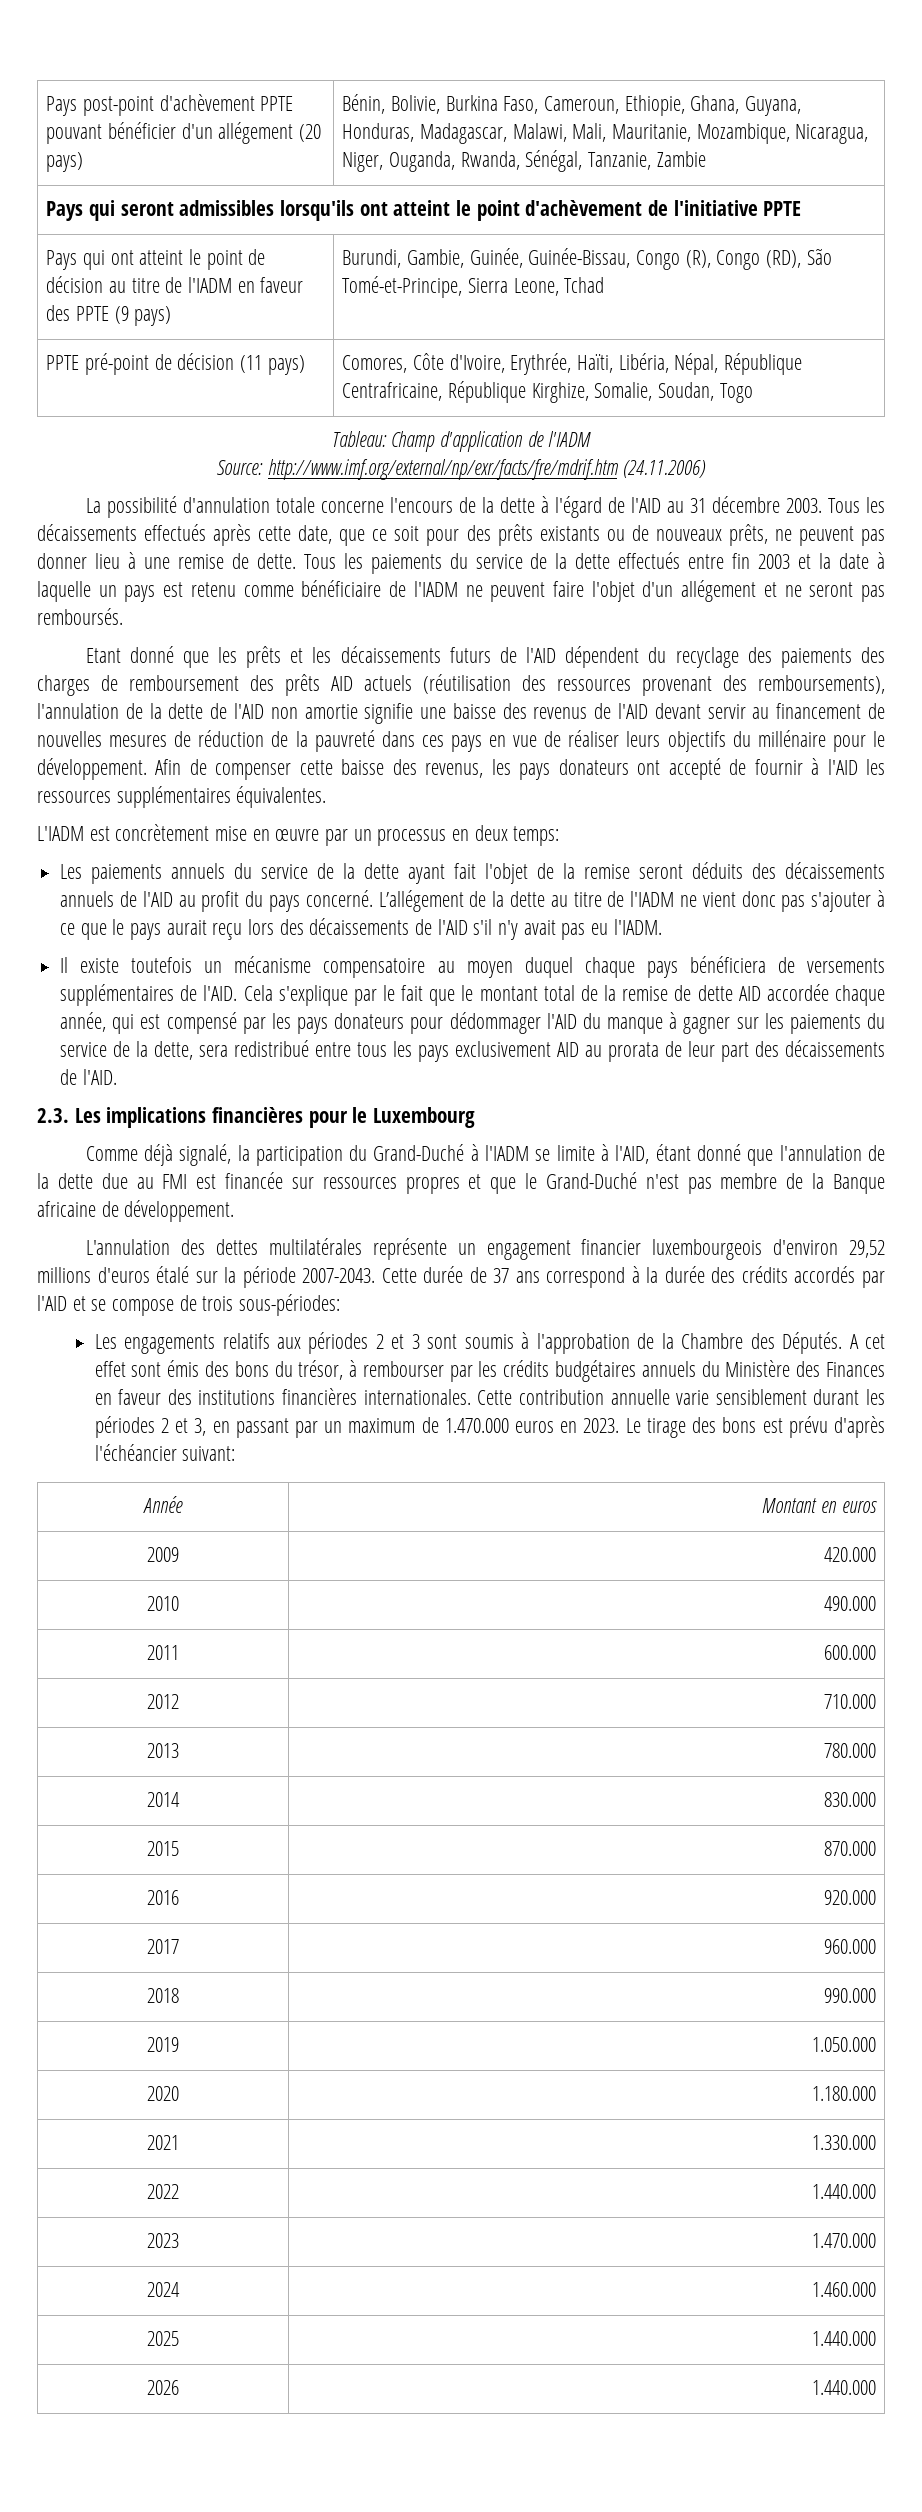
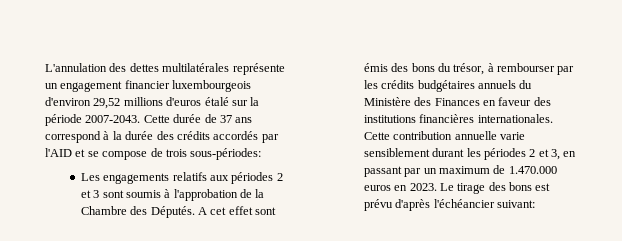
- Pays post-point d'achèvement PPTE pouvant bénéficier d'un allégement (20 pays) | Bénin, Bolivie, Burkina Faso, Cameroun, Ethiopie, Ghana, Guyana, Honduras, Madagascar, Malawi, Mali, Mauritanie, Mozambique, Nicaragua, Niger, Ouganda, Rwanda, Sénégal, Tanzanie, Zambie
- Pays qui seront admissibles lorsqu'ils ont atteint le point d'achèvement de l'initiative PPTE
- Pays qui ont atteint le point de décision au titre de l'IADM en faveur des PPTE (9 pays) | Burundi, Gambie, Guinée, Guinée-Bissau, Congo (R), Congo (RD), São Tomé-et-Principe, Sierra Leone, Tchad
- PPTE pré-point de décision (11 pays) | Comores, Côte d'Ivoire, Erythrée, Haïti, Libéria, Népal, République Centrafricaine, République Kirghize, Somalie, Soudan, Togo
- Tableau: Champ d'application de l'IADM
- Source: http://www.imf.org/external/np/exr/facts/fre/mdrif.htm (24.11.2006)
- La possibilité d'annulation totale concerne l'encours de la dette à l'égard de l'AID au 31 décembre 2003. Tous les décaissements effectués après cette date, que ce soit pour des prêts existants ou de nouveaux prêts, ne peuvent pas donner lieu à une remise de dette. Tous les paiements du service de la dette effectués entre fin 2003 et la date à laquelle un pays est retenu comme bénéficiaire de l'IADM ne peuvent faire l'objet d'un allégement et ne seront pas remboursés.
- Etant donné que les prêts et les décaissements futurs de l'AID dépendent du recyclage des paiements des charges de remboursement des prêts AID actuels (réutilisation des ressources provenant des remboursements), l'annulation de la dette de l'AID non amortie signifie une baisse des revenus de l'AID devant servir au financement de nouvelles mesures de réduction de la pauvreté dans ces pays en vue de réaliser leurs objectifs du millénaire pour le développement. Afin de compenser cette baisse des revenus, les pays donateurs ont accepté de fournir à l'AID les ressources supplémentaires équivalentes.
- L'IADM est concrètement mise en œuvre par un processus en deux temps:
- Les paiements annuels du service de la dette ayant fait l'objet de la remise seront déduits des décaissements annuels de l'AID au profit du pays concerné. L’allégement de la dette au titre de l'IADM ne vient donc pas s'ajouter à ce que le pays aurait reçu lors des décaissements de l'AID s'il n'y avait pas eu l'IADM.
- Il existe toutefois un mécanisme compensatoire au moyen duquel chaque pays bénéficiera de versements supplémentaires de l'AID. Cela s'explique par le fait que le montant total de la remise de dette AID accordée chaque année, qui est compensé par les pays donateurs pour dédommager l'AID du manque à gagner sur les paiements du service de la dette, sera redistribué entre tous les pays exclusivement AID au prorata de leur part des décaissements de l'AID.
- 2.3. Les implications financières pour le Luxembourg
- Comme déjà signalé, la participation du Grand-Duché à l'IADM se limite à l'AID, étant donné que l'annulation de la dette due au FMI est financée sur ressources propres et que le Grand-Duché n'est pas membre de la Banque africaine de développement.
- Année | Montant en euros
- 2009 | 420.000
- 2010 | 490.000
- 2011 | 600.000
- 2012 | 710.000
- 2013 | 780.000
- 2014 | 830.000
- 2015 | 870.000
- 2016 | 920.000
- 2017 | 960.000
- 2018 | 990.000
- 2019 | 1.050.000
- 2020 | 1.180.000
- 2021 | 1.330.000
- 2022 | 1.440.000
- 2023 | 1.470.000
- 2024 | 1.460.000
- 2025 | 1.440.000
- 2026 | 1.440.000

